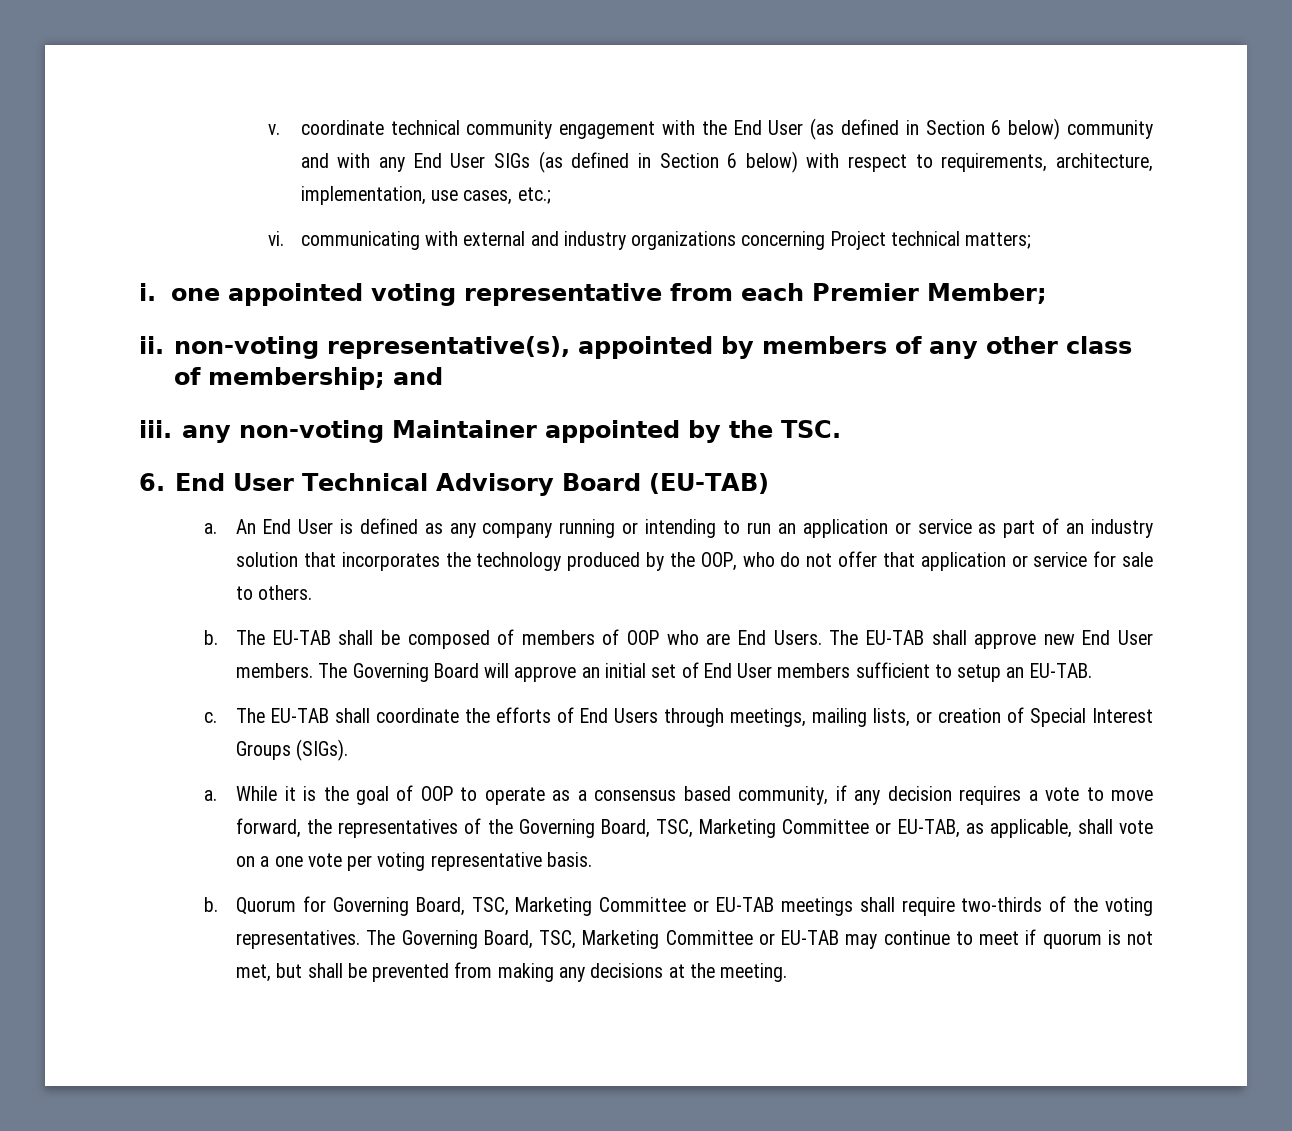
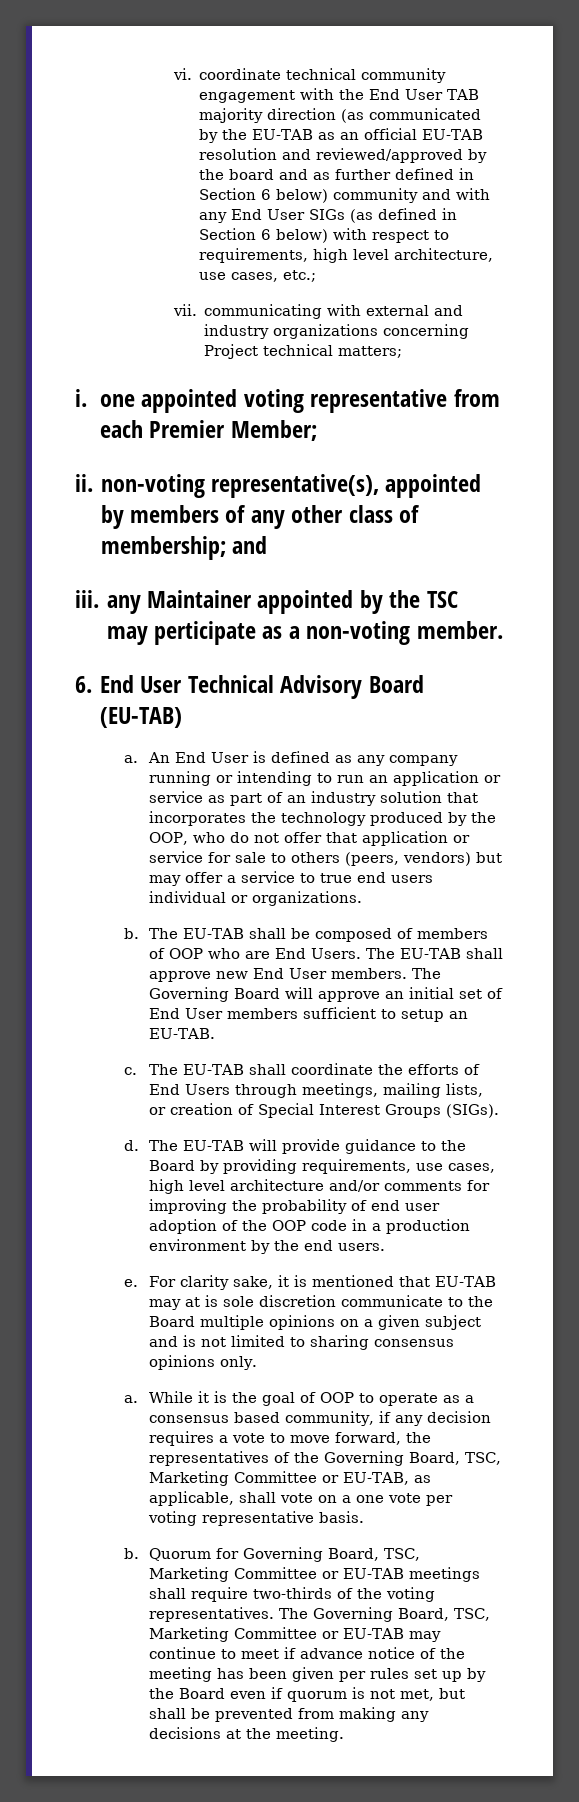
- v. coordinate technical community engagement with the End User (as defined in Section 6 below) community and with any End User SIGs (as defined in Section 6 below) with respect to requirements, architecture, implementation, use cases, etc.;
+ vi. coordinate technical community engagement with the End User TAB majority direction (as communicated by the EU-TAB as an official EU-TAB resolution and reviewed/approved by the board and as further defined in Section 6 below) community and with any End User SIGs (as defined in Section 6 below) with respect to requirements, high level architecture, use cases, etc.;
- vi. communicating with external and industry organizations concerning Project technical matters;
+ vii. communicating with external and industry organizations concerning Project technical matters;
- iii. any non-voting Maintainer appointed by the TSC.
+ iii. any Maintainer appointed by the TSC may perticipate as a non-voting member.
- An End User is defined as any company running or intending to run an application or service as part of an industry solution that incorporates the technology produced by the OOP, who do not offer that application or service for sale to others.
+ An End User is defined as any company running or intending to run an application or service as part of an industry solution that incorporates the technology produced by the OOP, who do not offer that application or service for sale to others (peers, vendors) but may offer a service to true end users individual or organizations.
+ d. The EU-TAB will provide guidance to the Board by providing requirements, use cases, high level architecture and/or comments for improving the probability of end user adoption of the OOP code in a production environment by the end users.
+ e. For clarity sake, it is mentioned that EU-TAB may at is sole discretion communicate to the Board multiple opinions on a given subject and is not limited to sharing consensus opinions only.
- The Governing Board, TSC, Marketing Committee or EU-TAB may continue to meet if quorum is not met, but shall be prevented from making any decisions at the meeting.
+ The Governing Board, TSC, Marketing Committee or EU-TAB may continue to meet if advance notice of the meeting has been given per rules set up by the Board even if quorum is not met, but shall be prevented from making any decisions at the meeting.

